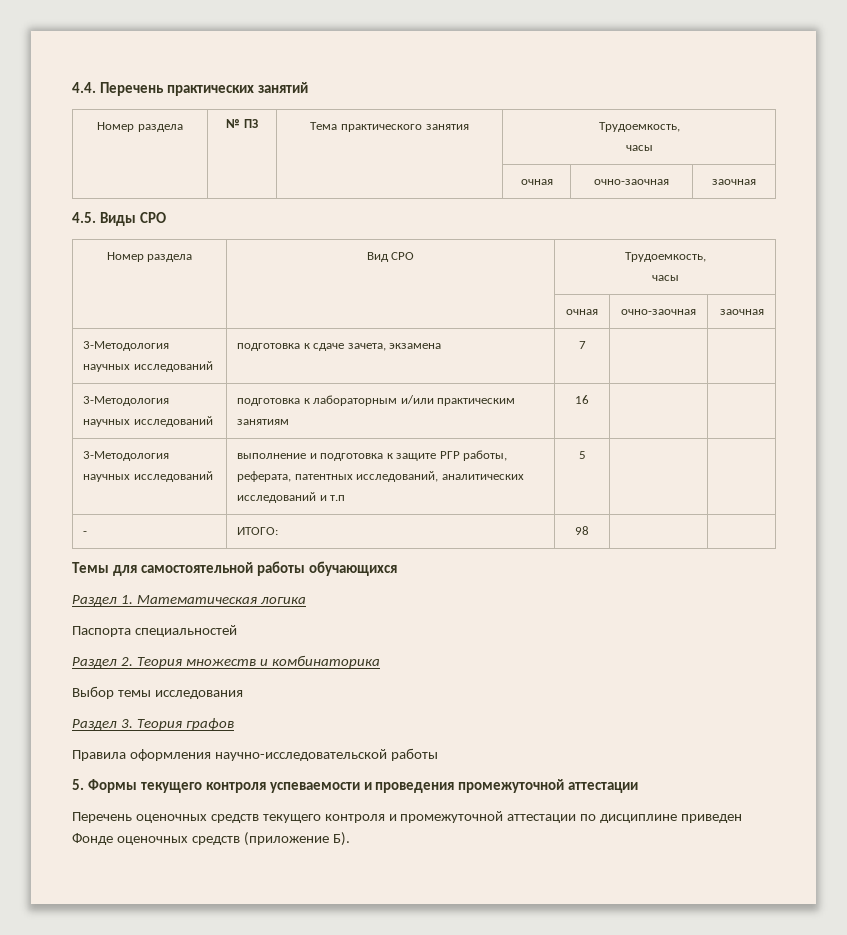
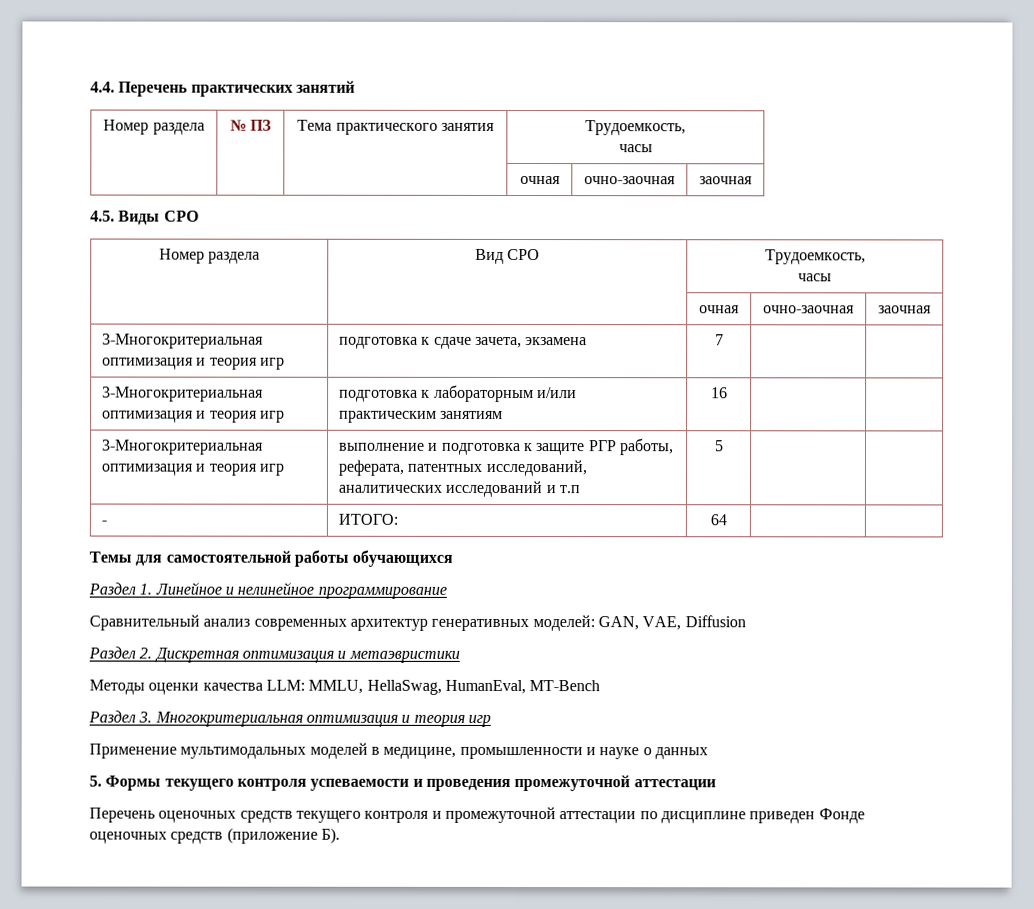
- 3-Методология научных исследований | подготовка к сдаче зачета, экзамена | 7 | |
+ 3-Многокритериальная оптимизация и теория игр | подготовка к сдаче зачета, экзамена | 7 | |
- 3-Методология научных исследований | подготовка к лабораторным и/или практическим занятиям | 16 | |
+ 3-Многокритериальная оптимизация и теория игр | подготовка к лабораторным и/или практическим занятиям | 16 | |
- 3-Методология научных исследований | выполнение и подготовка к защите РГР работы, реферата, патентных исследований, аналитических исследований и т.п | 5 | |
+ 3-Многокритериальная оптимизация и теория игр | выполнение и подготовка к защите РГР работы, реферата, патентных исследований, аналитических исследований и т.п | 5 | |
- - | ИТОГО: | 98 | |
+ - | ИТОГО: | 64 | |
- Раздел 1. Математическая логика
- Паспорта специальностей
- Раздел 2. Теория множеств и комбинаторика
- Выбор темы исследования
- Раздел 3. Теория графов
- Правила оформления научно-исследовательской работы
+ Раздел 1. Линейное и нелинейное программирование
+ Сравнительный анализ современных архитектур генеративных моделей: GAN, VAE, Diffusion
+ Раздел 2. Дискретная оптимизация и метаэвристики
+ Методы оценки качества LLM: MMLU, HellaSwag, HumanEval, MT-Bench
+ Раздел 3. Многокритериальная оптимизация и теория игр
+ Применение мультимодальных моделей в медицине, промышленности и науке о данных

